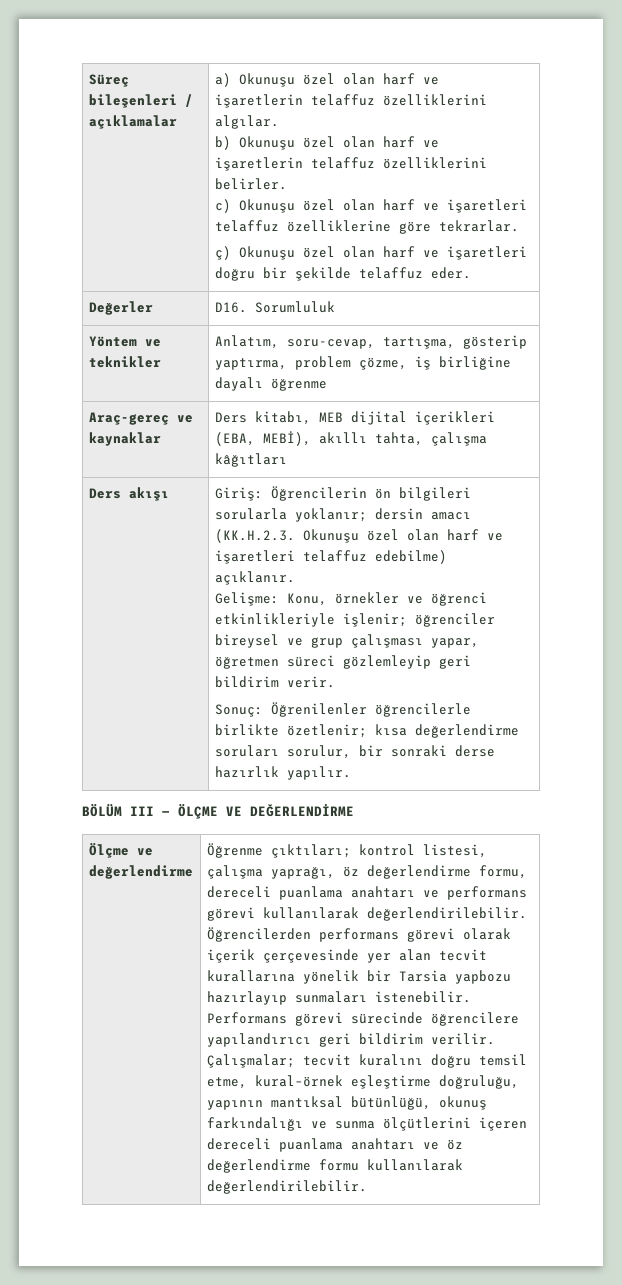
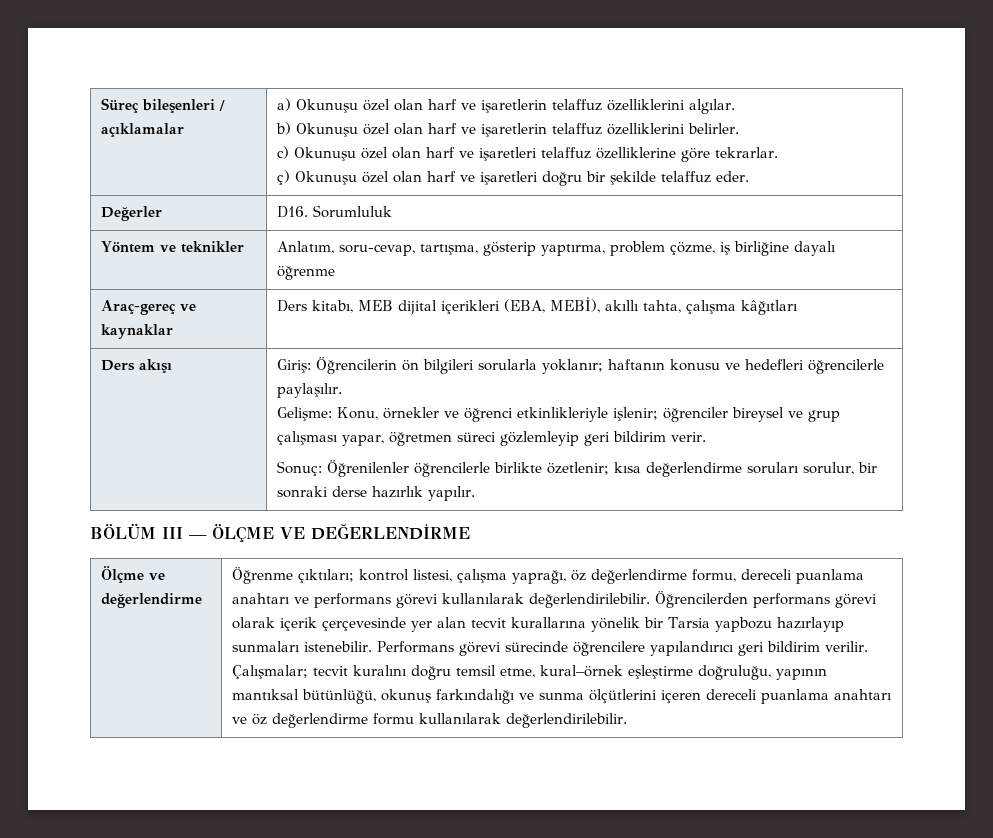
- Giriş: Öğrencilerin ön bilgileri sorularla yoklanır; dersin amacı (KK.H.2.3. Okunuşu özel olan harf ve işaretleri telaffuz edebilme) açıklanır.
+ Giriş: Öğrencilerin ön bilgileri sorularla yoklanır; haftanın konusu ve hedefleri öğrencilerle paylaşılır.

